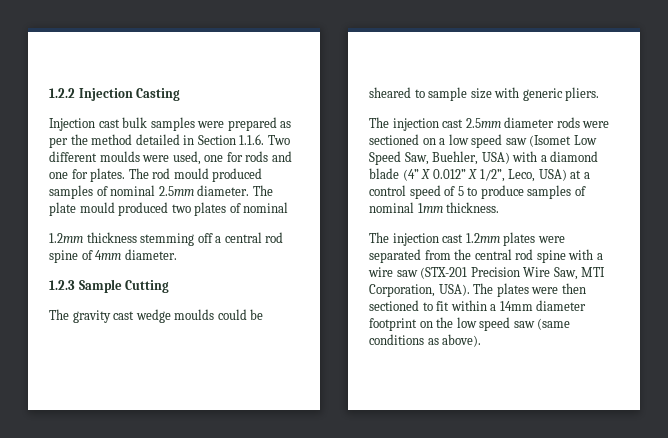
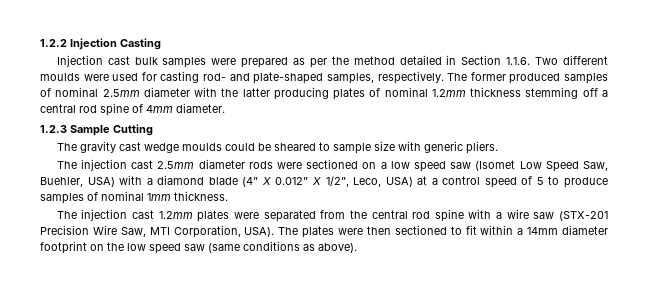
- Injection cast bulk samples were prepared as per the method detailed in Section 1.1.6. Two different moulds were used, one for rods and one for plates. The rod mould produced samples of nominal 2.5mm diameter. The plate mould produced two plates of nominal
- 1.2mm thickness stemming off a central rod spine of 4mm diameter.
+ Injection cast bulk samples were prepared as per the method detailed in Section 1.1.6. Two different moulds were used for casting rod- and plate-shaped samples, respectively. The former produced samples of nominal 2.5mm diameter with the latter producing plates of nominal 1.2mm thickness stemming off a central rod spine of 4mm diameter.

